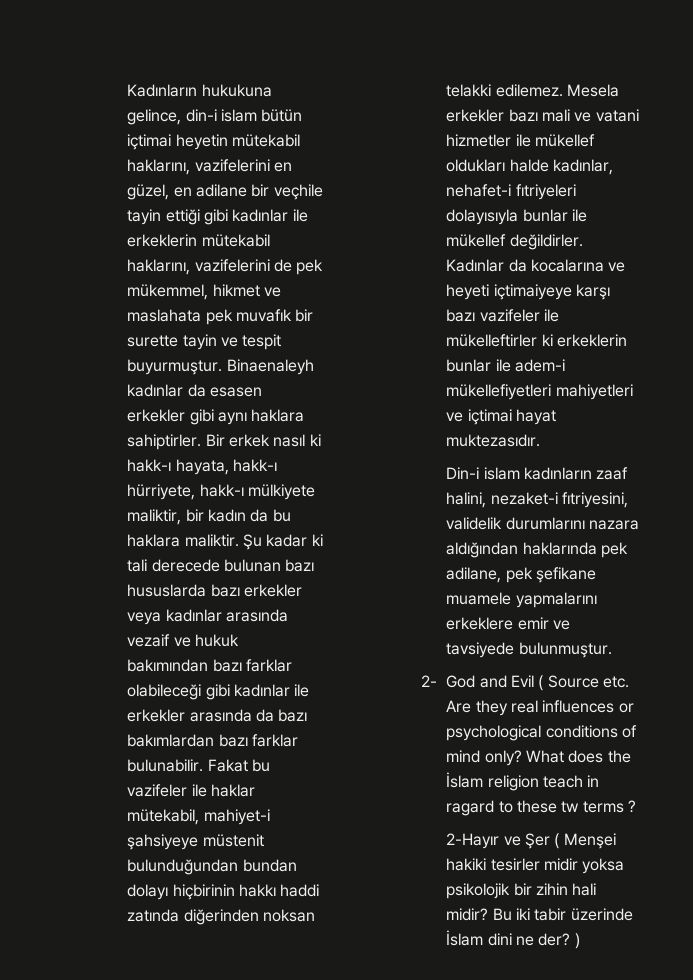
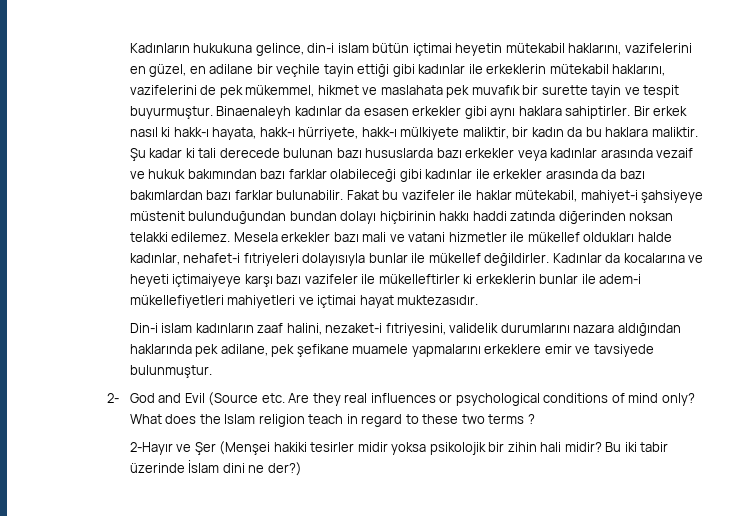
- 2- God and Evil ( Source etc. Are they real influences or psychological conditions of mind only?
+ 2- God and Evil (Source etc. Are they real influences or psychological conditions of mind only?
- What does the İslam religion teach in ragard to these tw terms ?
+ What does the Islam religion teach in regard to these two terms ?
- 2-Hayır ve Şer ( Menşei hakiki tesirler midir yoksa psikolojik bir zihin hali midir?
+ 2-Hayır ve Şer (Menşei hakiki tesirler midir yoksa psikolojik bir zihin hali midir?
- Bu iki tabir üzerinde İslam dini ne der? )
+ Bu iki tabir üzerinde İslam dini ne der?)

